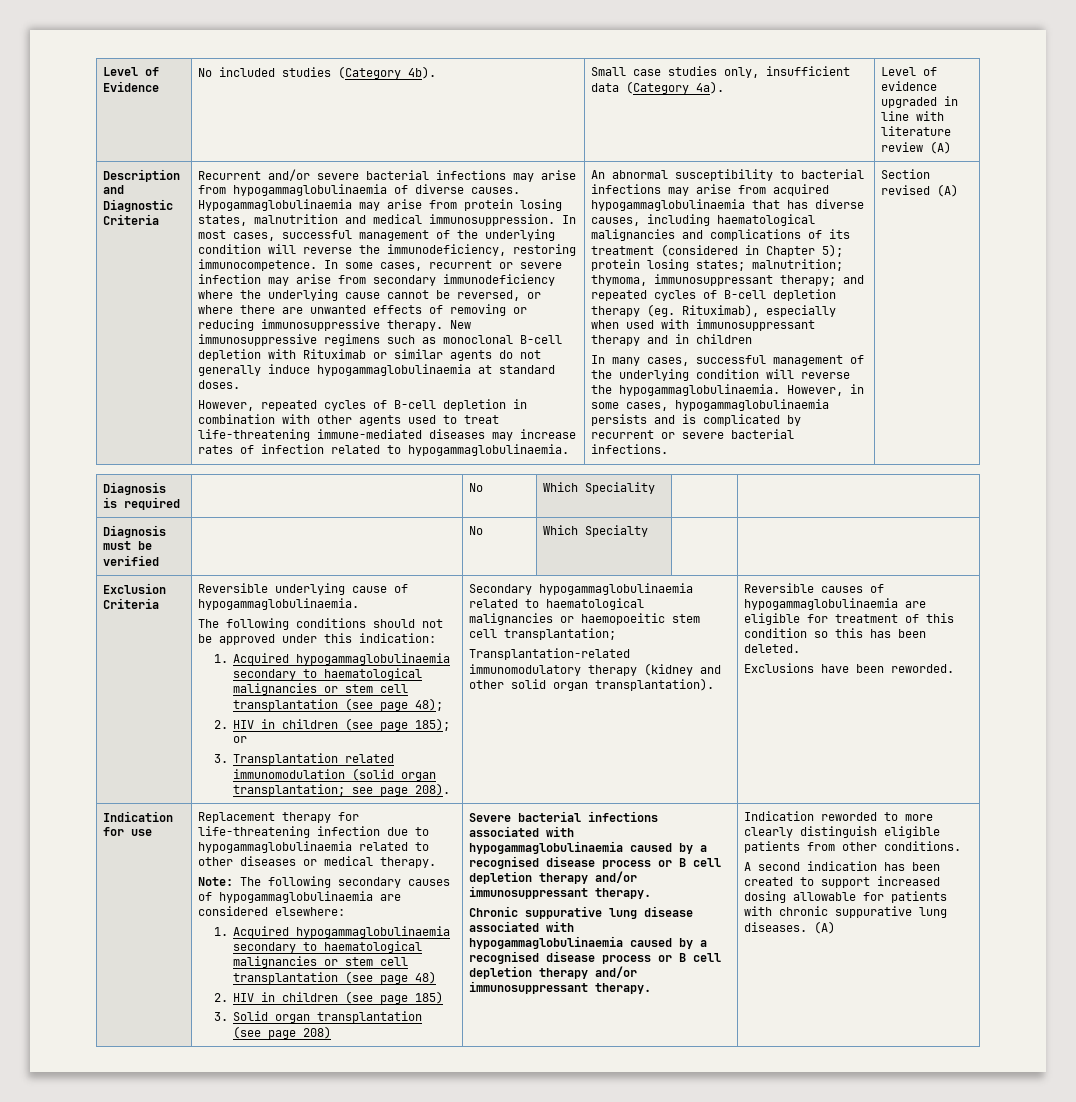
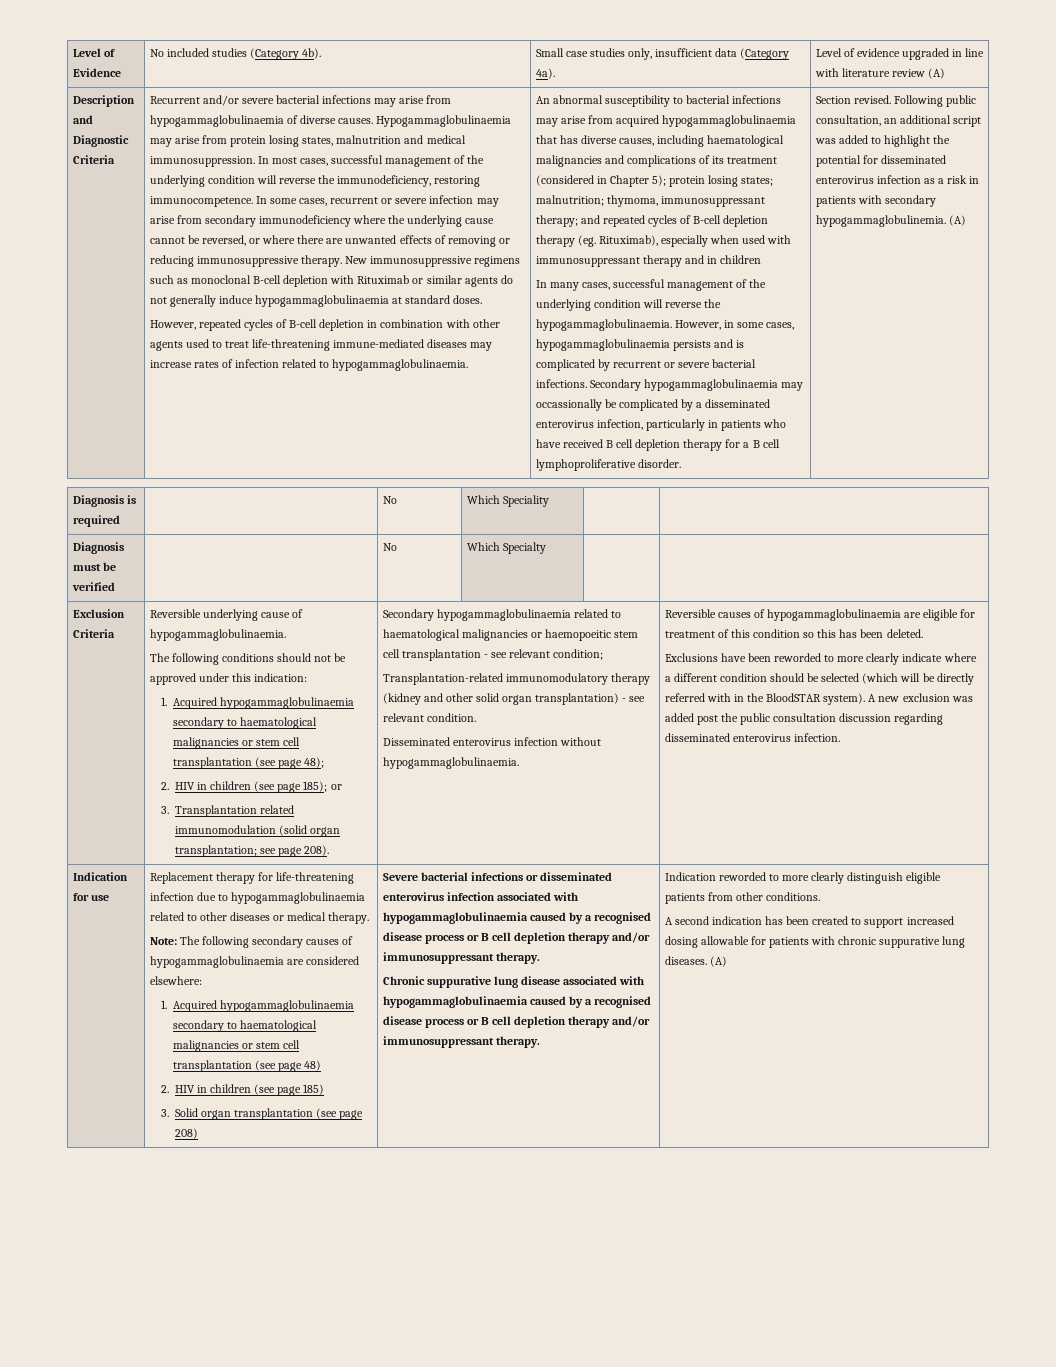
- However, in some cases, hypogammaglobulinaemia persists and is complicated by recurrent or severe bacterial infections. | Section revised (A)
+ However, in some cases, hypogammaglobulinaemia persists and is complicated by recurrent or severe bacterial infections. Secondary hypogammaglobulinaemia may occassionally be complicated by a disseminated enterovirus infection, particularly in patients who have received B cell depletion therapy for a B cell lymphoproliferative disorder. | Section revised. Following public consultation, an additional script was added to highlight the potential for disseminated enterovirus infection as a risk in patients with secondary hypogammaglobulinemia. (A)
- Secondary hypogammaglobulinaemia related to haematological malignancies or haemopoeitic stem cell transplantation;
+ Secondary hypogammaglobulinaemia related to haematological malignancies or haemopoeitic stem cell transplantation - see relevant condition;
- Transplantation-related immunomodulatory therapy (kidney and other solid organ transplantation).
+ Transplantation-related immunomodulatory therapy (kidney and other solid organ transplantation) - see relevant condition.
+ Disseminated enterovirus infection without hypogammaglobulinaemia.
- Exclusions have been reworded.
+ Exclusions have been reworded to more clearly indicate where a different condition should be selected (which will be directly referred with in the BloodSTAR system). A new exclusion was added post the public consultation discussion regarding disseminated enterovirus infection.
- Severe bacterial infections associated with hypogammaglobulinaemia caused by a recognised disease process or B cell depletion therapy and/or immunosuppressant therapy.
+ Severe bacterial infections or disseminated enterovirus infection associated with hypogammaglobulinaemia caused by a recognised disease process or B cell depletion therapy and/or immunosuppressant therapy.

